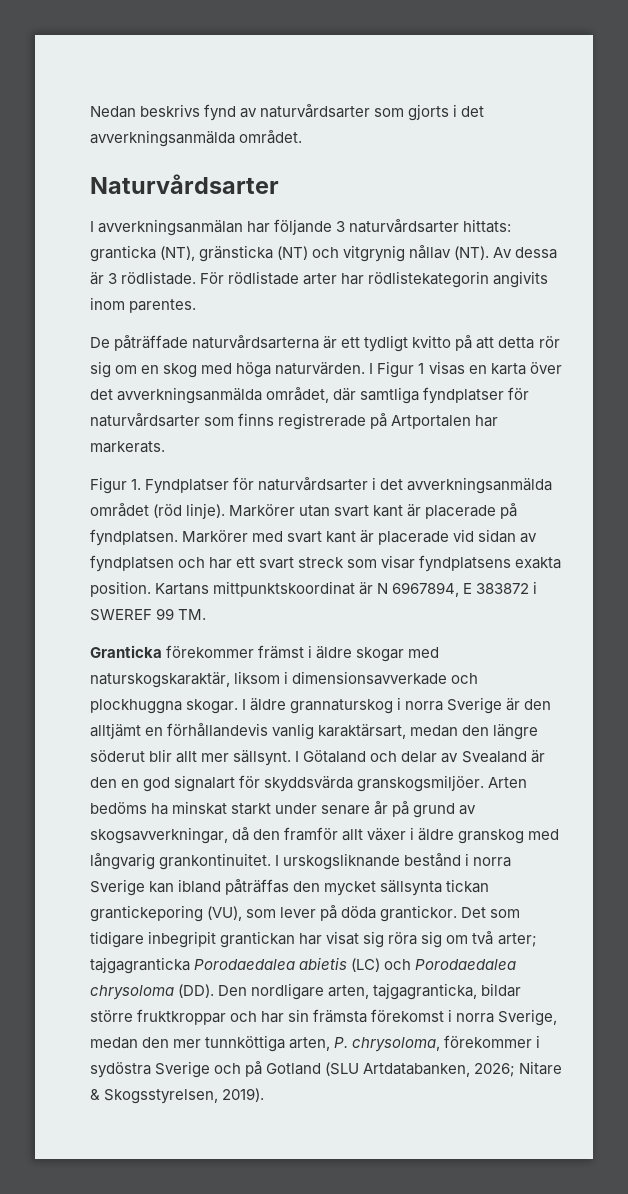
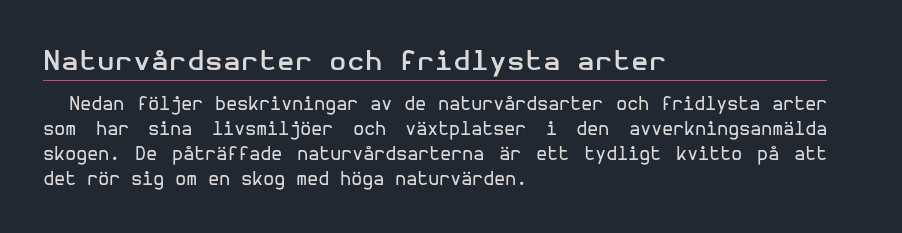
- Nedan beskrivs fynd av naturvårdsarter som gjorts i det avverkningsanmälda området.
- Naturvårdsarter
- I avverkningsanmälan har följande 3 naturvårdsarter hittats: granticka (NT), gränsticka (NT) och vitgrynig nållav (NT). Av dessa är 3 rödlistade. För rödlistade arter har rödlistekategorin angivits inom parentes.
- De påträffade naturvårdsarterna är ett tydligt kvitto på att detta rör sig om en skog med höga naturvärden. I Figur 1 visas en karta över det avverkningsanmälda området, där samtliga fyndplatser för naturvårdsarter som finns registrerade på Artportalen har markerats.
- Figur 1. Fyndplatser för naturvårdsarter i det avverkningsanmälda området (röd linje). Markörer utan svart kant är placerade på fyndplatsen. Markörer med svart kant är placerade vid sidan av fyndplatsen och har ett svart streck som visar fyndplatsens exakta position. Kartans mittpunktskoordinat är N 6967894, E 383872 i SWEREF 99 TM.
- Granticka förekommer främst i äldre skogar med naturskogskaraktär, liksom i dimensionsavverkade och plockhuggna skogar. I äldre grannaturskog i norra Sverige är den alltjämt en förhållandevis vanlig karaktärsart, medan den längre söderut blir allt mer sällsynt. I Götaland och delar av Svealand är den en god signalart för skyddsvärda granskogsmiljöer. Arten bedöms ha minskat starkt under senare år på grund av skogsavverkningar, då den framför allt växer i äldre granskog med långvarig grankontinuitet. I urskogsliknande bestånd i norra Sverige kan ibland påträffas den mycket sällsynta tickan grantickeporing (VU), som lever på döda grantickor. Det som tidigare inbegripit grantickan har visat sig röra sig om två arter; tajgagranticka Porodaedalea abietis (LC) och Porodaedalea chrysoloma (DD). Den nordligare arten, tajgagranticka, bildar större fruktkroppar och har sin främsta förekomst i norra Sverige, medan den mer tunnköttiga arten, P. chrysoloma, förekommer i sydöstra Sverige och på Gotland (SLU Artdatabanken, 2026; Nitare & Skogsstyrelsen, 2019).
+ Naturvårdsarter och fridlysta arter
+ Nedan följer beskrivningar av de naturvårdsarter och fridlysta arter som har sina livsmiljöer och växtplatser i den avverkningsanmälda skogen. De påträffade naturvårdsarterna är ett tydligt kvitto på att det rör sig om en skog med höga naturvärden.

